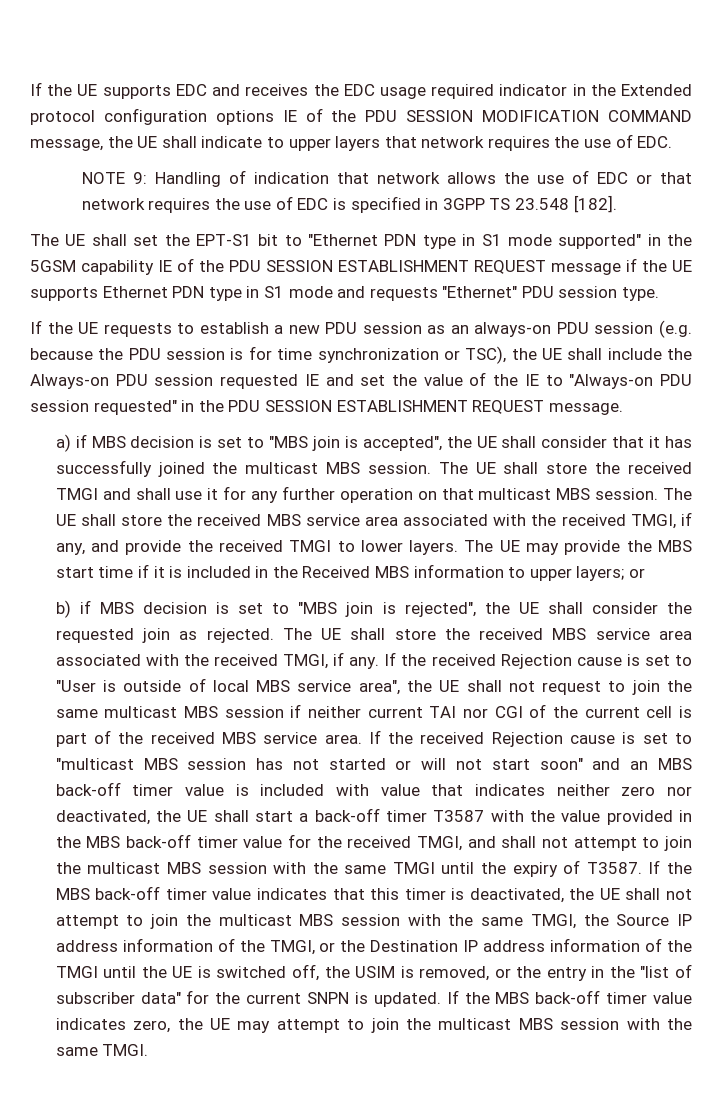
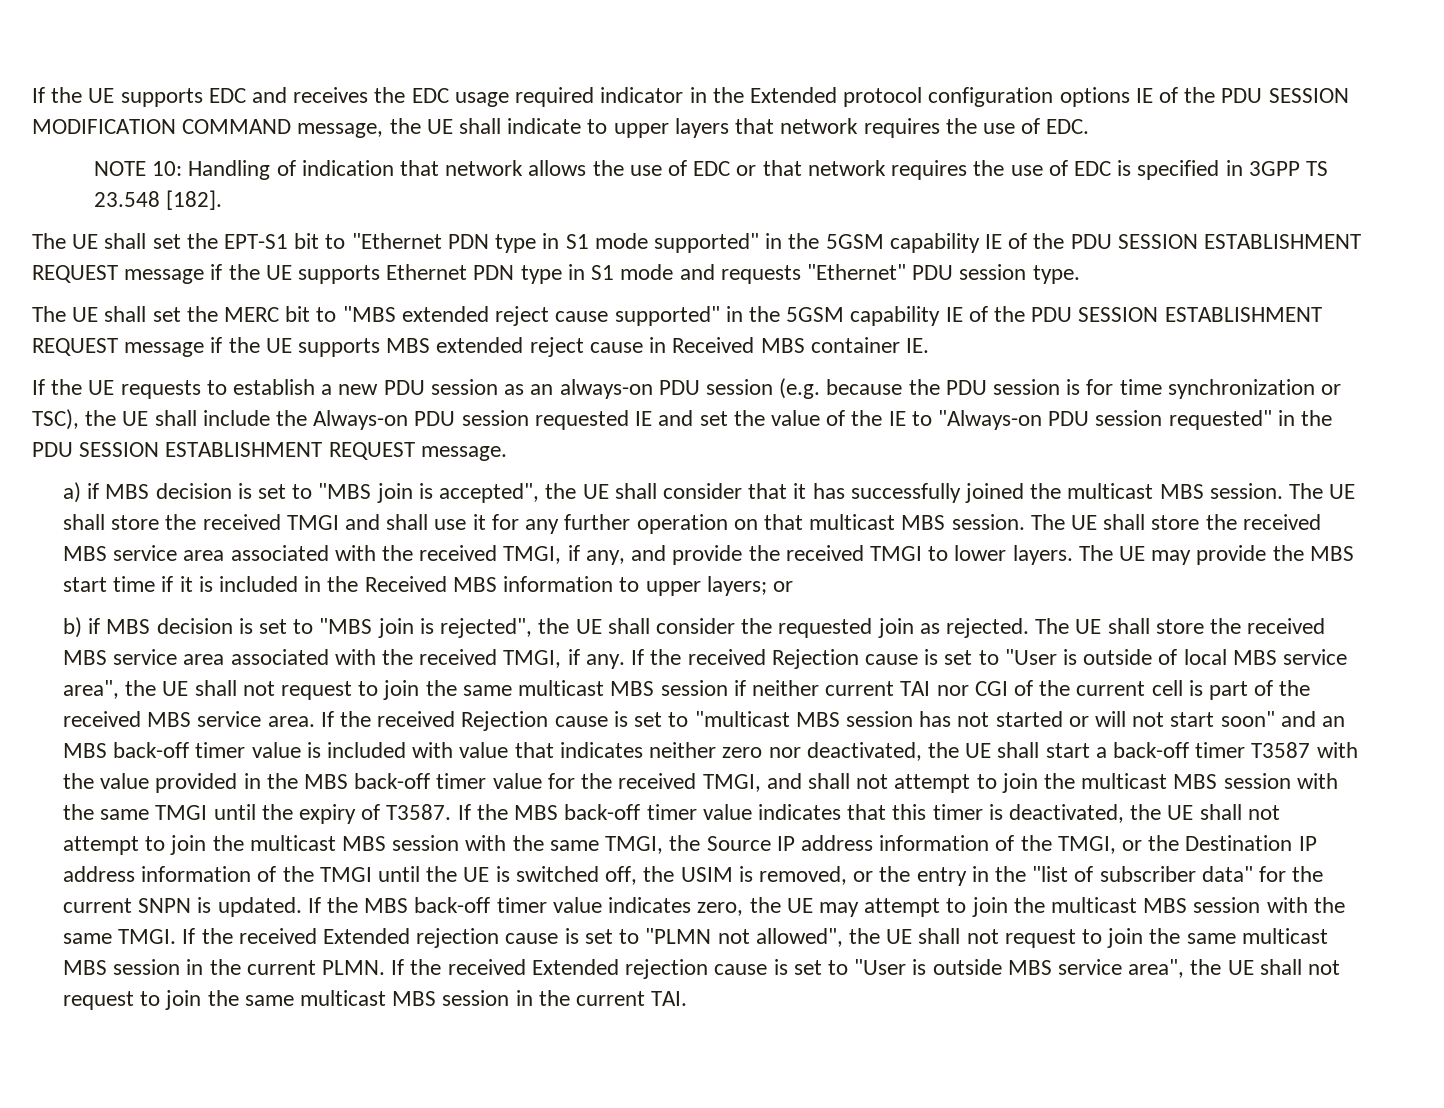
- NOTE 9: Handling of indication that network allows the use of EDC or that network requires the use of EDC is specified in 3GPP TS 23.548 [182].
+ NOTE 10: Handling of indication that network allows the use of EDC or that network requires the use of EDC is specified in 3GPP TS 23.548 [182].
+ The UE shall set the MERC bit to "MBS extended reject cause supported" in the 5GSM capability IE of the PDU SESSION ESTABLISHMENT REQUEST message if the UE supports MBS extended reject cause in Received MBS container IE.
+ If the received Extended rejection cause is set to "PLMN not allowed", the UE shall not request to join the same multicast MBS session in the current PLMN. If the received Extended rejection cause is set to "User is outside MBS service area", the UE shall not request to join the same multicast MBS session in the current TAI.

